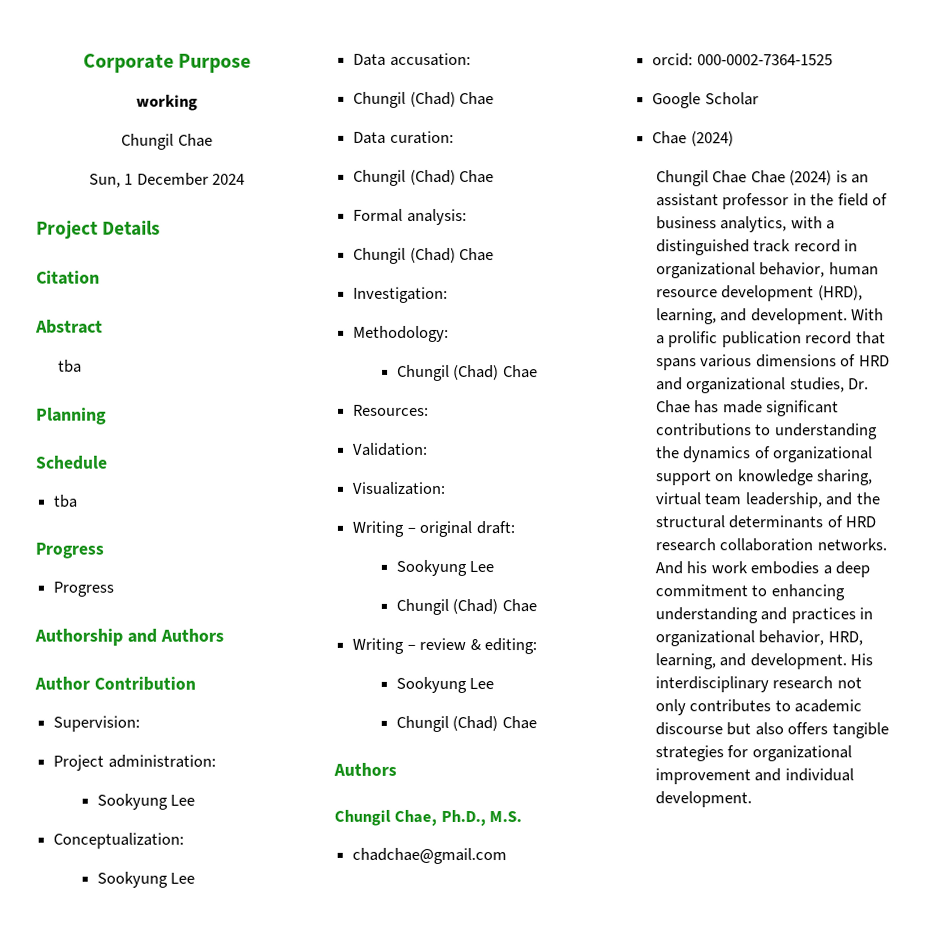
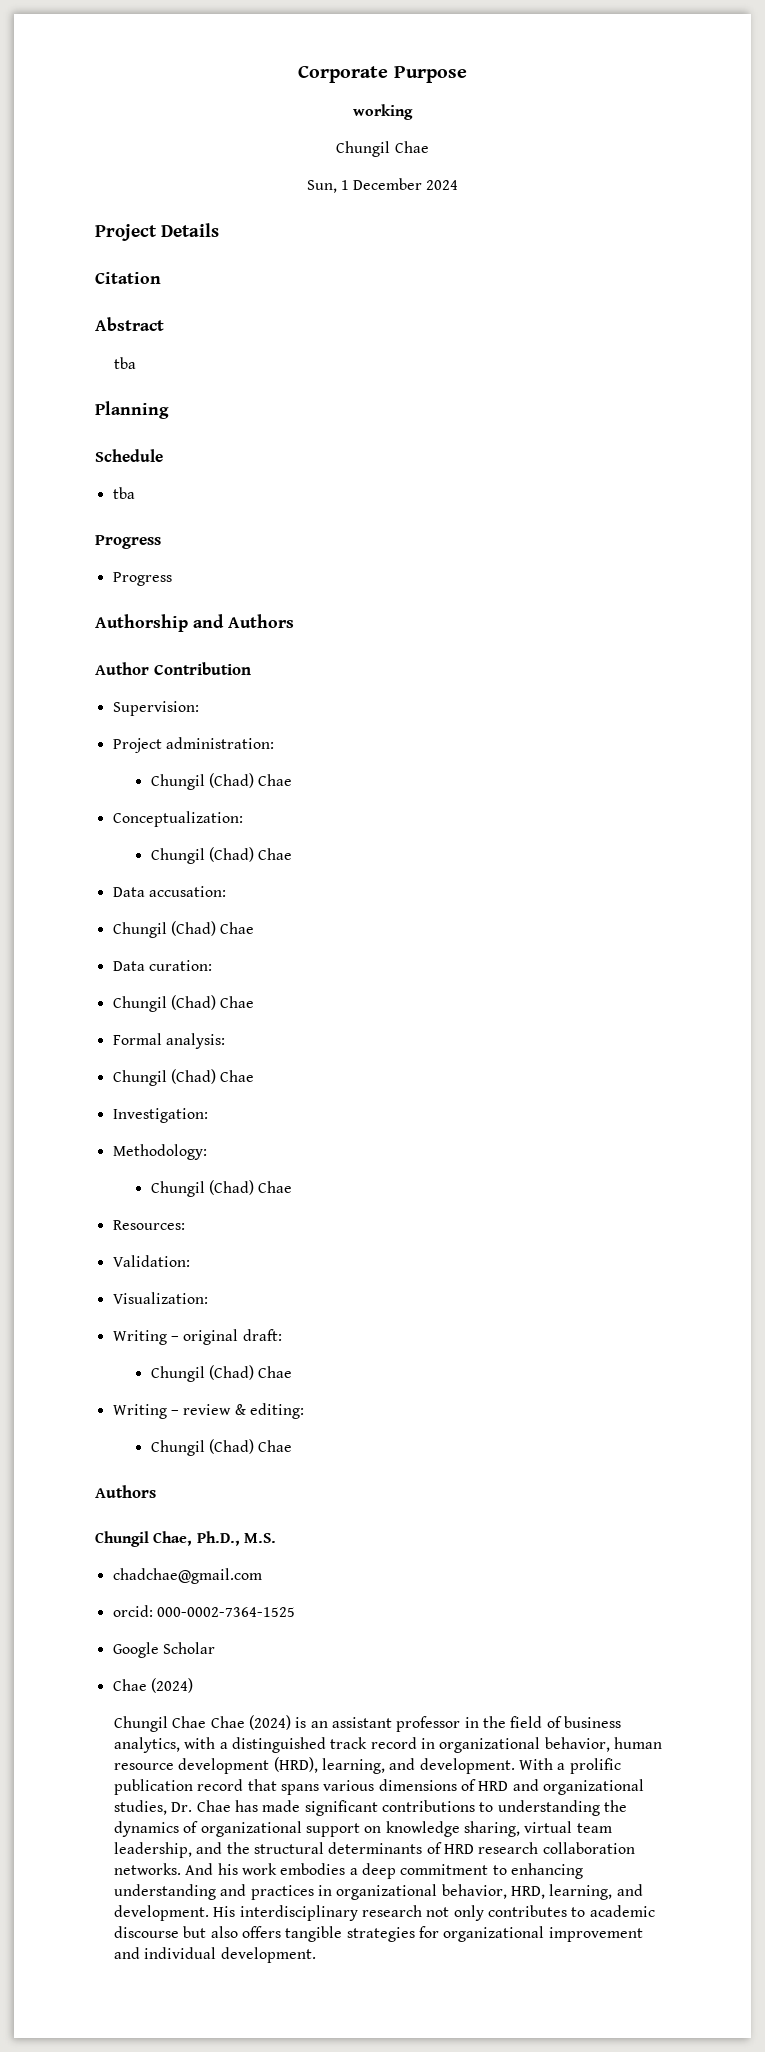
  Project administration:
- Sookyung Lee
+ Chungil (Chad) Chae
  Conceptualization:
- Sookyung Lee
+ Chungil (Chad) Chae
  Writing – original draft:
- Sookyung Lee
  Writing – review & editing:
- Sookyung Lee

